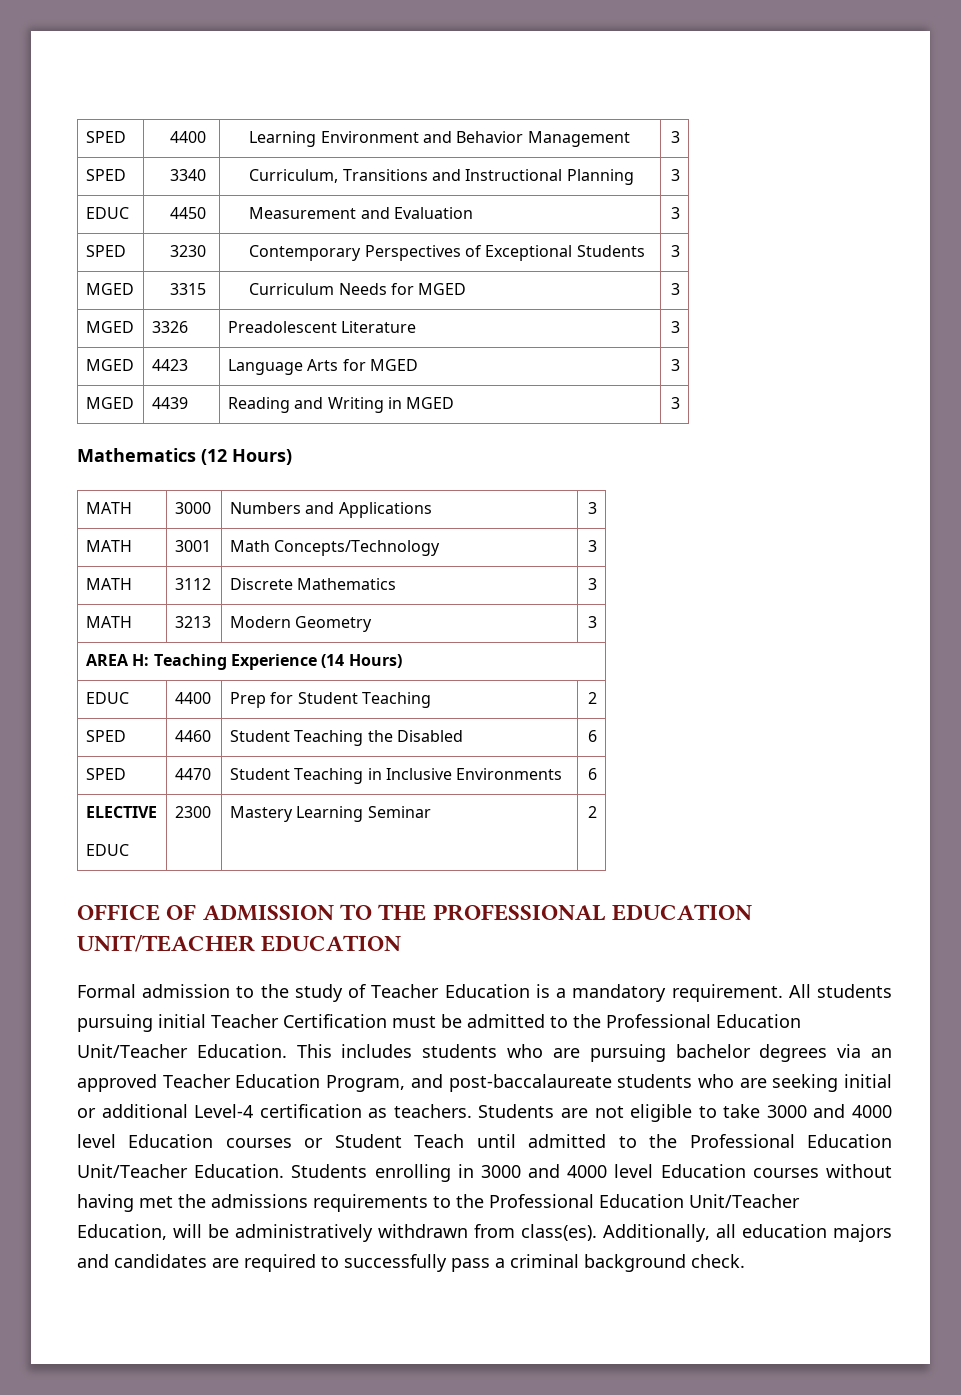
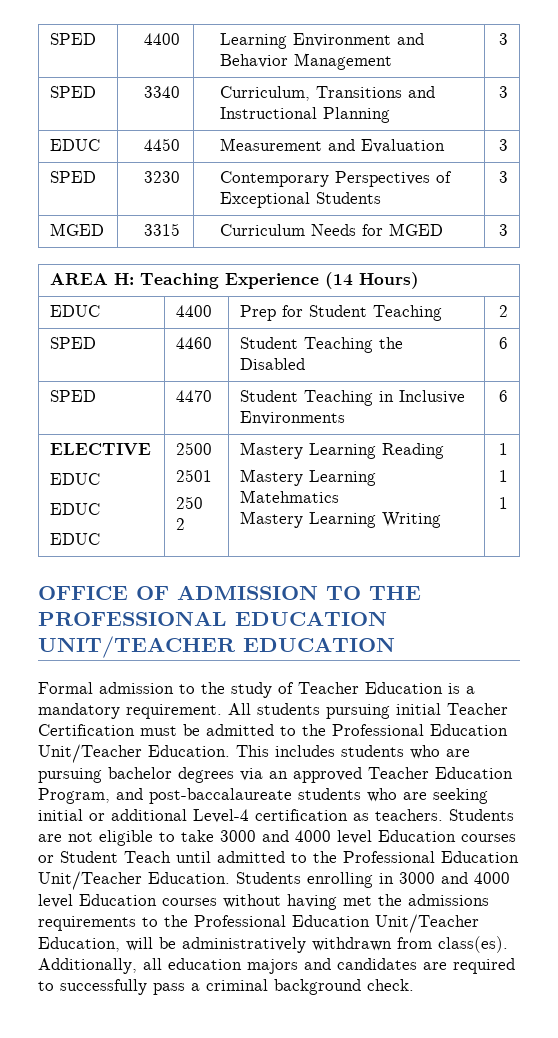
- MGED | 3326 | Preadolescent Literature | 3
- MGED | 4423 | Language Arts for MGED | 3
- MGED | 4439 | Reading and Writing in MGED | 3
- Mathematics (12 Hours)
- MATH | 3000 | Numbers and Applications | 3
- MATH | 3001 | Math Concepts/Technology | 3
- MATH | 3112 | Discrete Mathematics | 3
- MATH | 3213 | Modern Geometry | 3
  ELECTIVE
- EDUC | 2300 | Mastery Learning Seminar | 2
+ EDUC
+ EDUC
+ EDUC | 2500
+ 2501
+ 250 2 | Mastery Learning Reading
+ Mastery Learning Matehmatics
+ Mastery Learning Writing | 1
+ 1
+ 1

